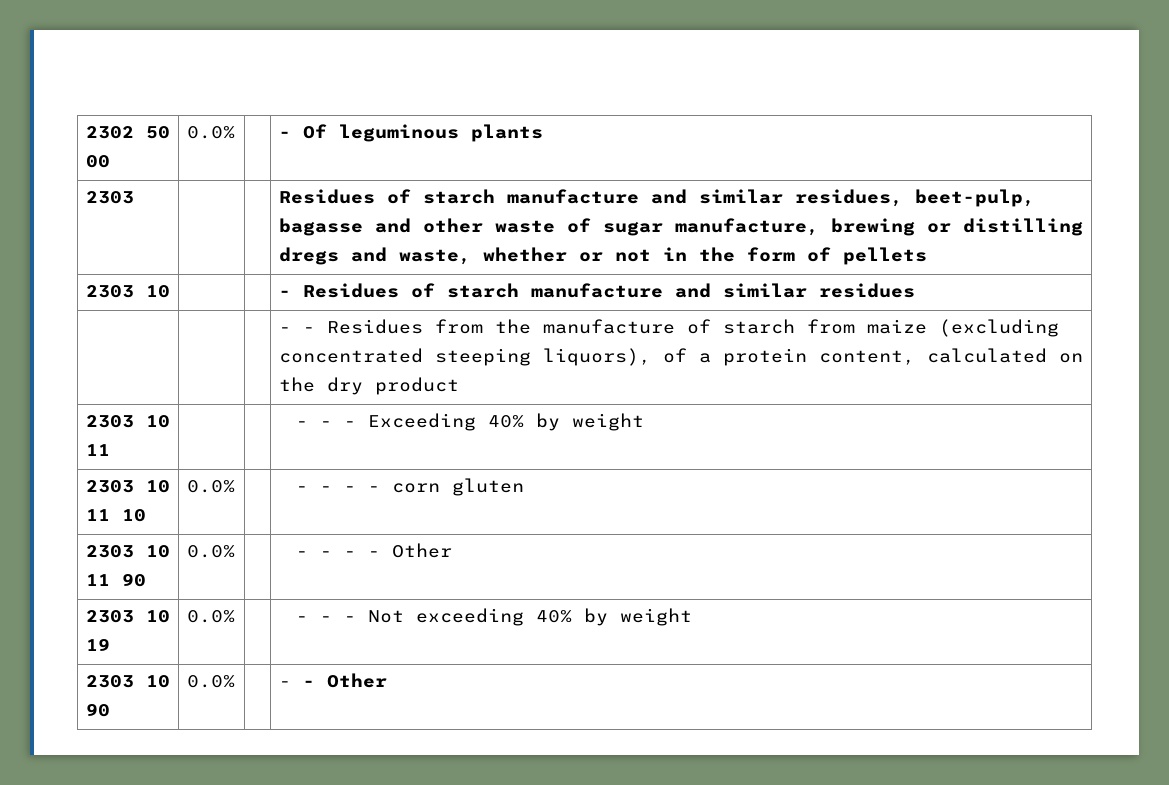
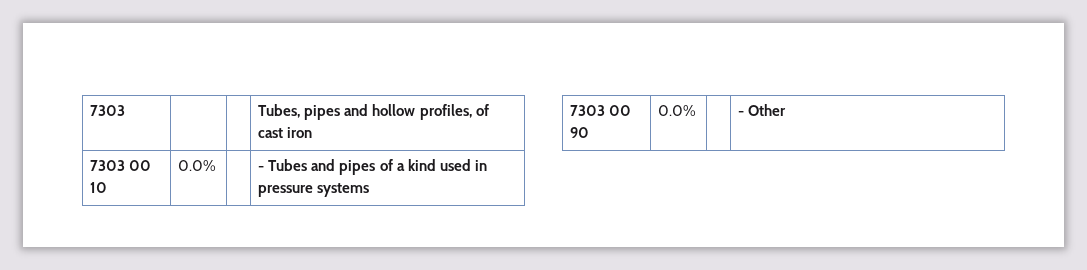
- 2302 50 00 | 0.0% | | - Of leguminous plants
- 2303 | | | Residues of starch manufacture and similar residues, beet-pulp, bagasse and other waste of sugar manufacture, brewing or distilling dregs and waste, whether or not in the form of pellets
- 2303 10 | | | - Residues of starch manufacture and similar residues
- | | | - - Residues from the manufacture of starch from maize (excluding concentrated steeping liquors), of a protein content, calculated on the dry product
- 2303 10 11 | | | - - - Exceeding 40% by weight
- 2303 10 11 10 | 0.0% | | - - - - corn gluten
- 2303 10 11 90 | 0.0% | | - - - - Other
- 2303 10 19 | 0.0% | | - - - Not exceeding 40% by weight
- 2303 10 90 | 0.0% | | - - Other
+ 7303 | | | Tubes, pipes and hollow profiles, of cast iron
+ 7303 00 10 | 0.0% | | - Tubes and pipes of a kind used in pressure systems
+ 7303 00 90 | 0.0% | | - Other

